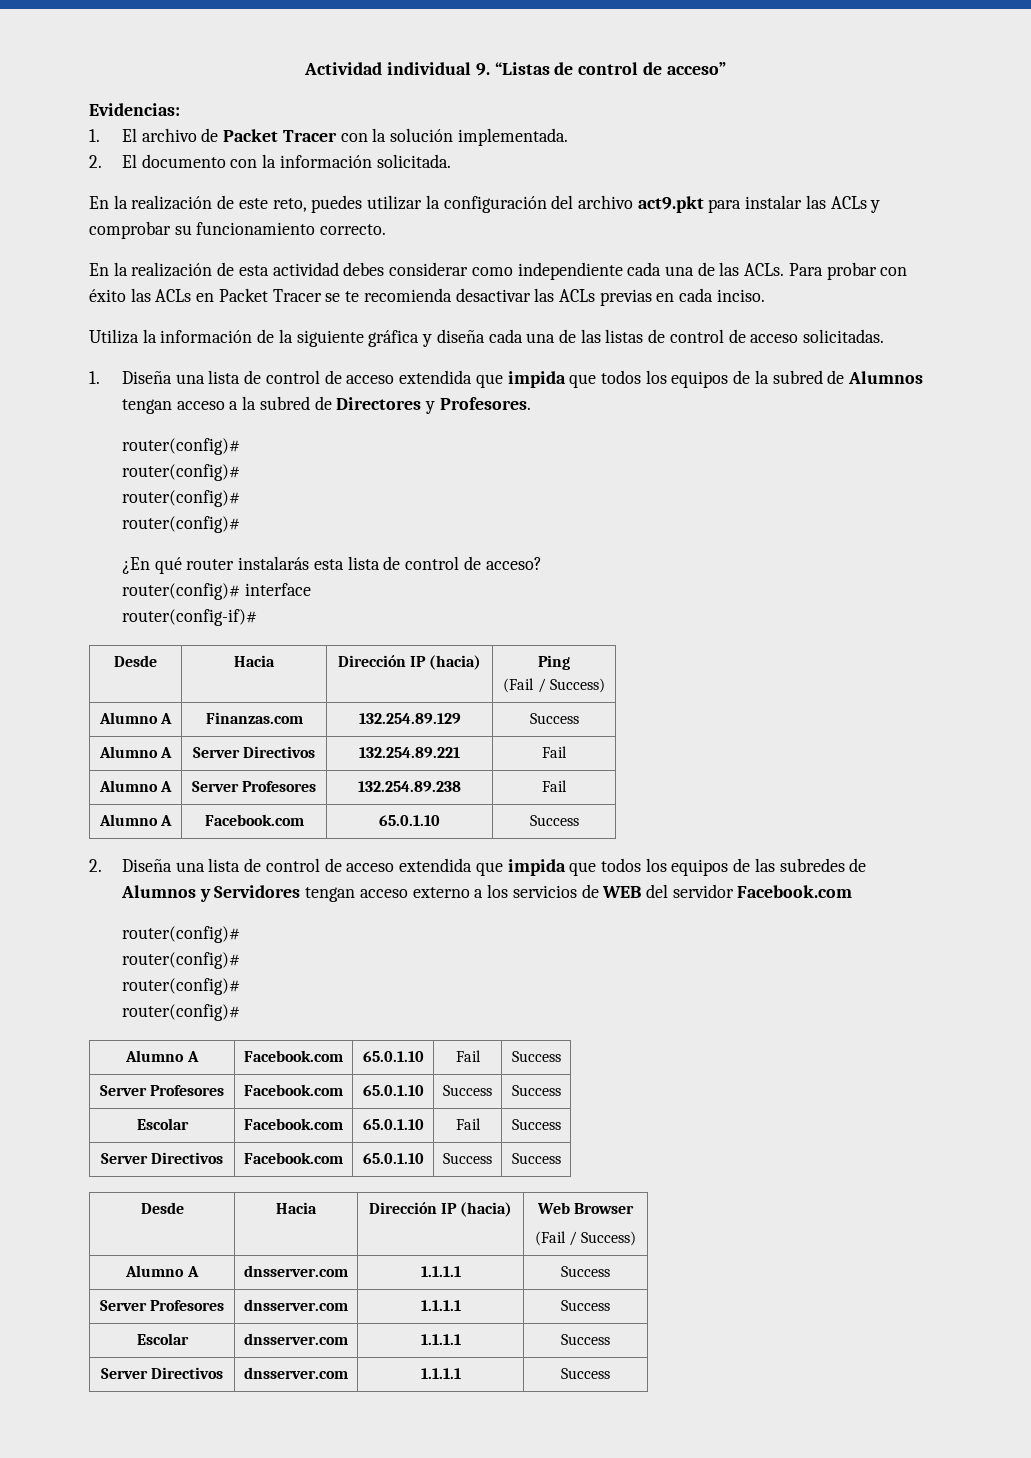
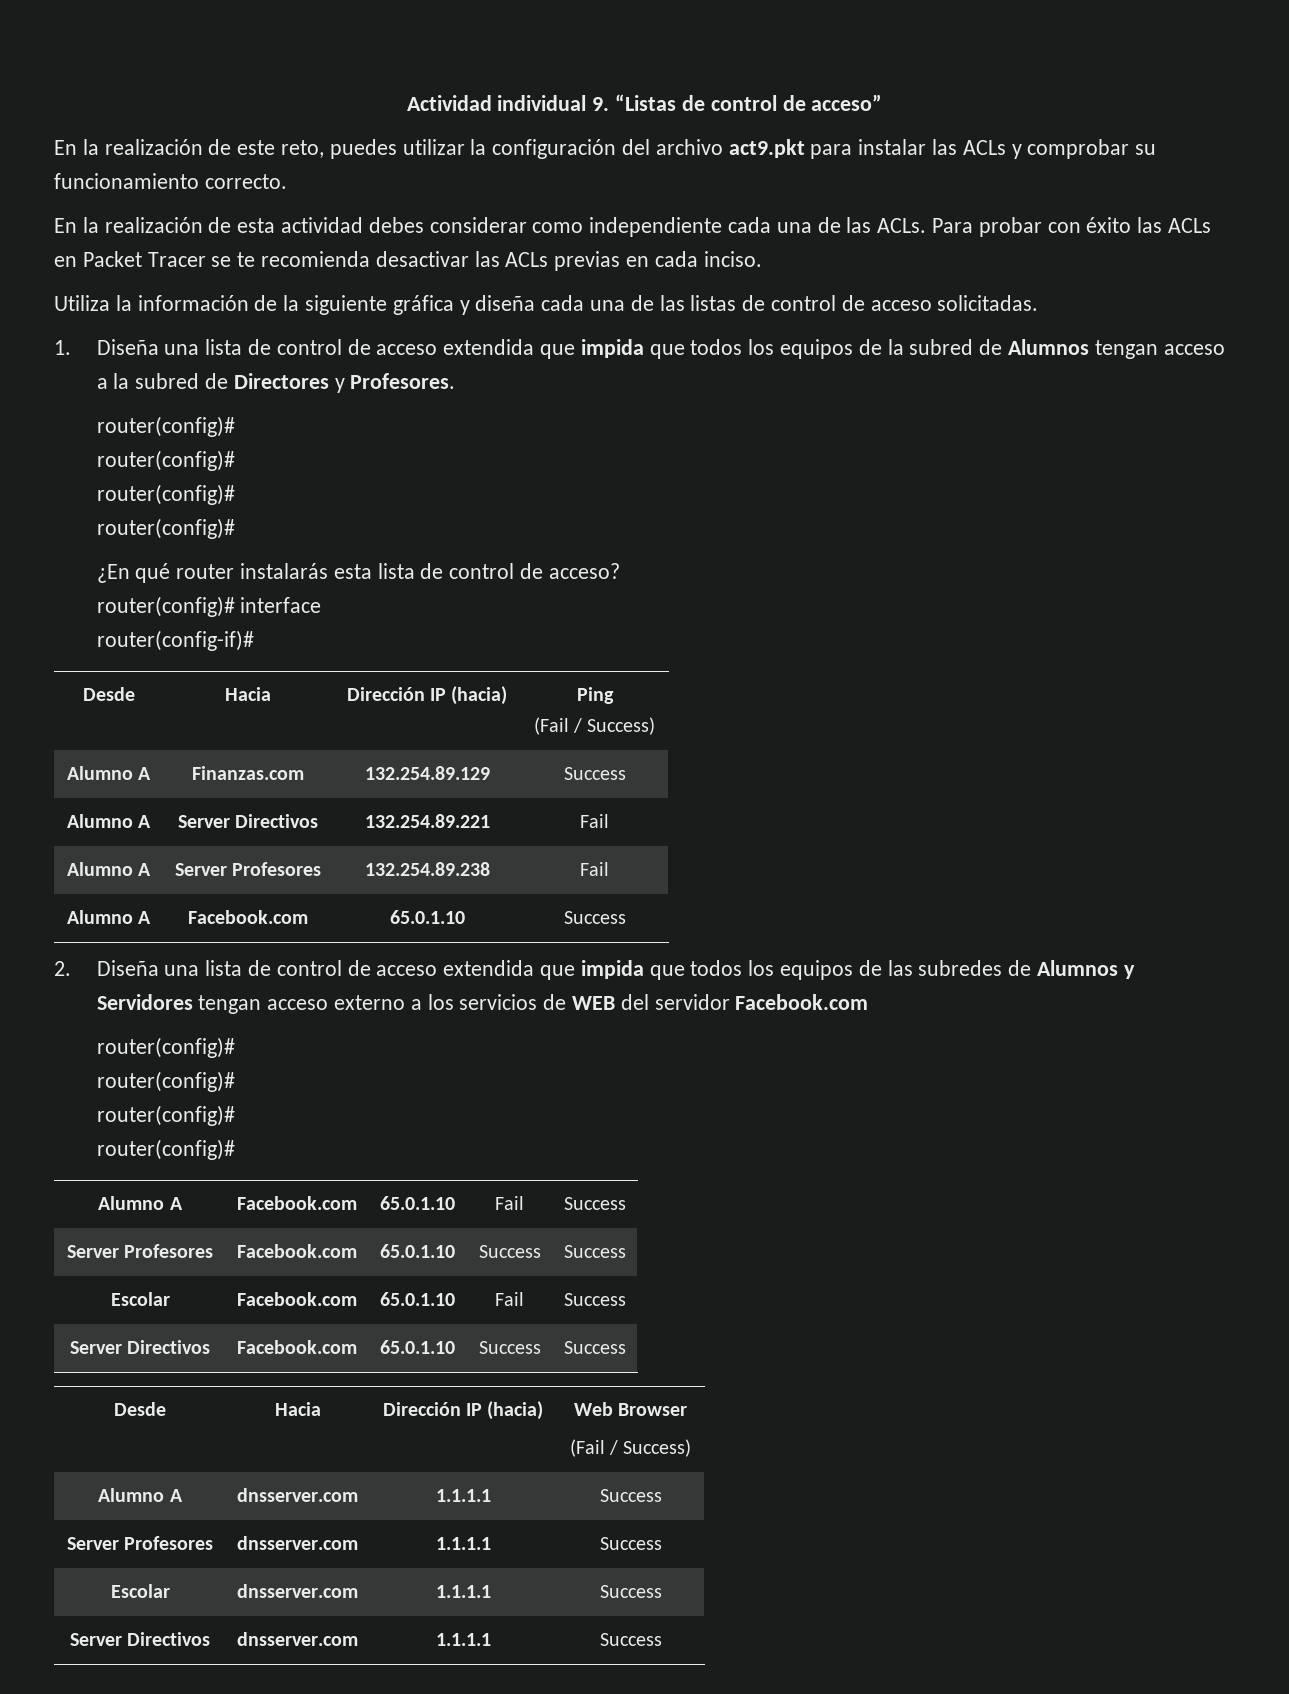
- Evidencias:
- 1. El archivo de Packet Tracer con la solución implementada.
- 2. El documento con la información solicitada.

